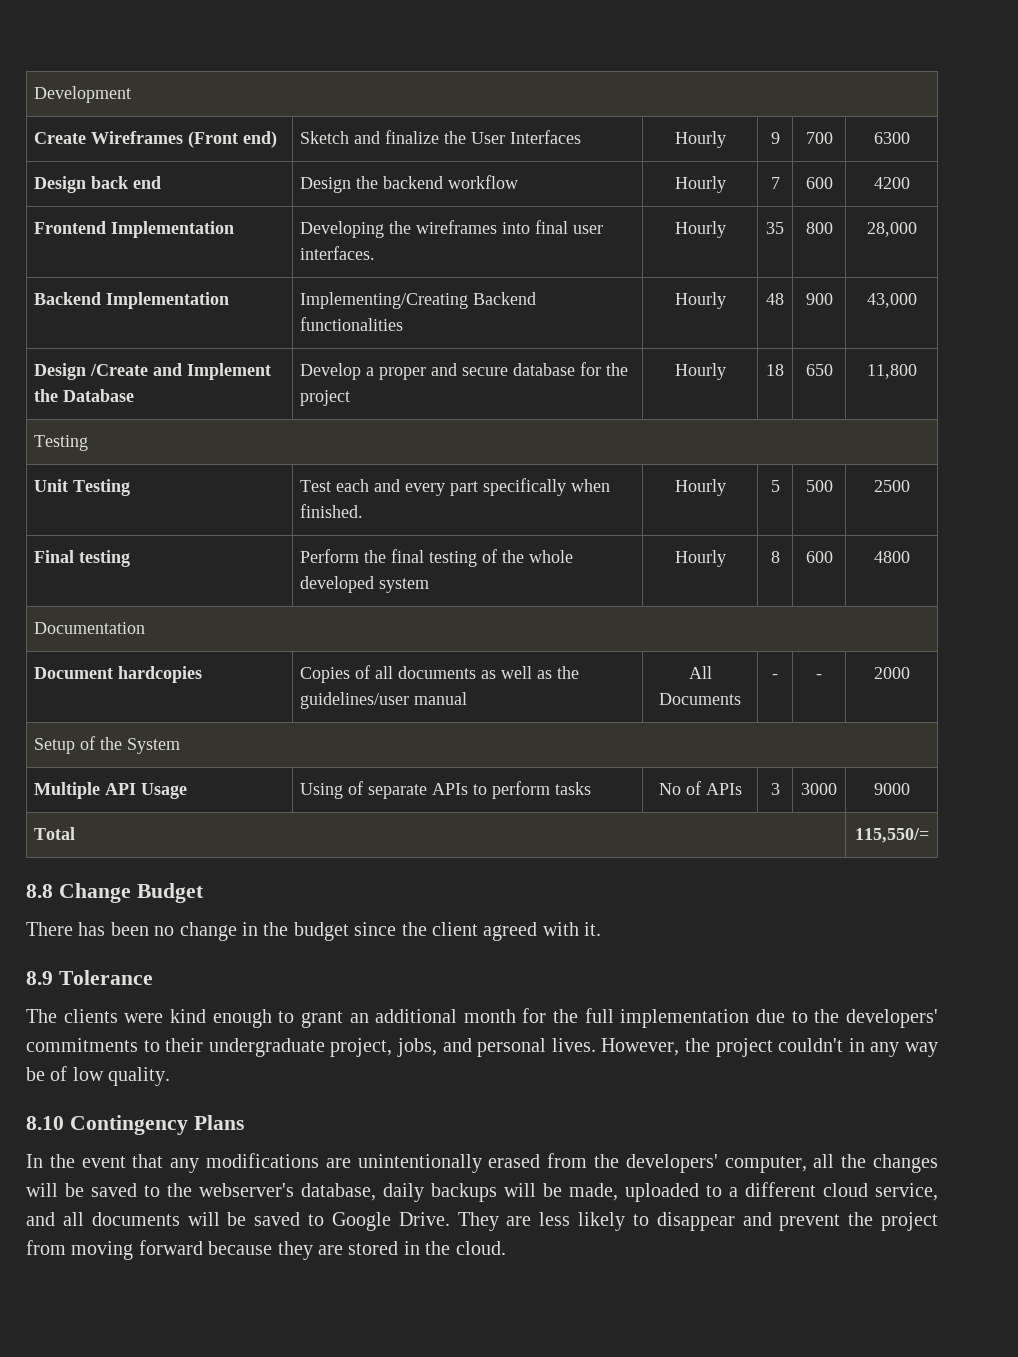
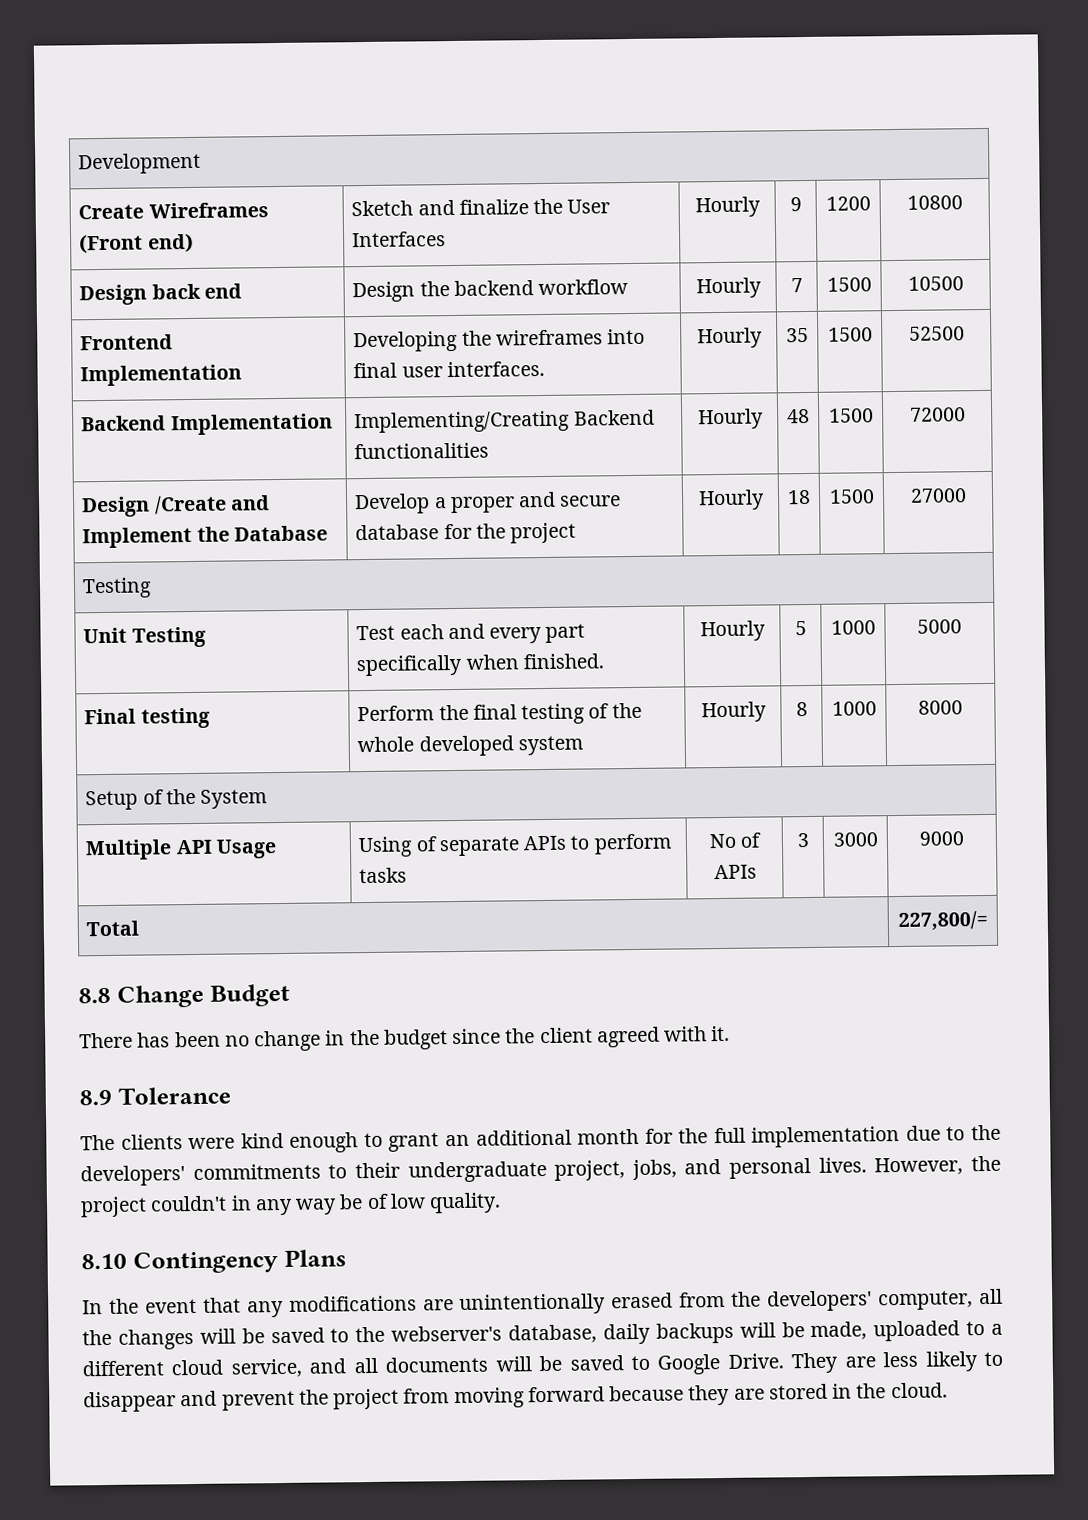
- Create Wireframes (Front end) | Sketch and finalize the User Interfaces | Hourly | 9 | 700 | 6300
+ Create Wireframes (Front end) | Sketch and finalize the User Interfaces | Hourly | 9 | 1200 | 10800
- Design back end | Design the backend workflow | Hourly | 7 | 600 | 4200
+ Design back end | Design the backend workflow | Hourly | 7 | 1500 | 10500
- Frontend Implementation | Developing the wireframes into final user interfaces. | Hourly | 35 | 800 | 28,000
+ Frontend Implementation | Developing the wireframes into final user interfaces. | Hourly | 35 | 1500 | 52500
- Backend Implementation | Implementing/Creating Backend functionalities | Hourly | 48 | 900 | 43,000
+ Backend Implementation | Implementing/Creating Backend functionalities | Hourly | 48 | 1500 | 72000
- Design /Create and Implement the Database | Develop a proper and secure database for the project | Hourly | 18 | 650 | 11,800
+ Design /Create and Implement the Database | Develop a proper and secure database for the project | Hourly | 18 | 1500 | 27000
- Unit Testing | Test each and every part specifically when finished. | Hourly | 5 | 500 | 2500
+ Unit Testing | Test each and every part specifically when finished. | Hourly | 5 | 1000 | 5000
- Final testing | Perform the final testing of the whole developed system | Hourly | 8 | 600 | 4800
- Documentation
- Document hardcopies | Copies of all documents as well as the guidelines/user manual | All Documents | - | - | 2000
+ Final testing | Perform the final testing of the whole developed system | Hourly | 8 | 1000 | 8000
- Total | 115,550/=
+ Total | 227,800/=

